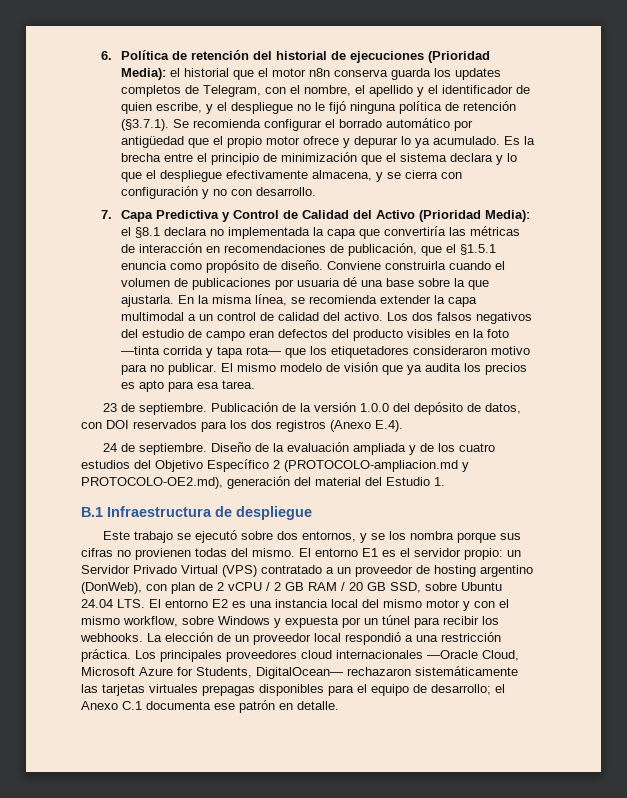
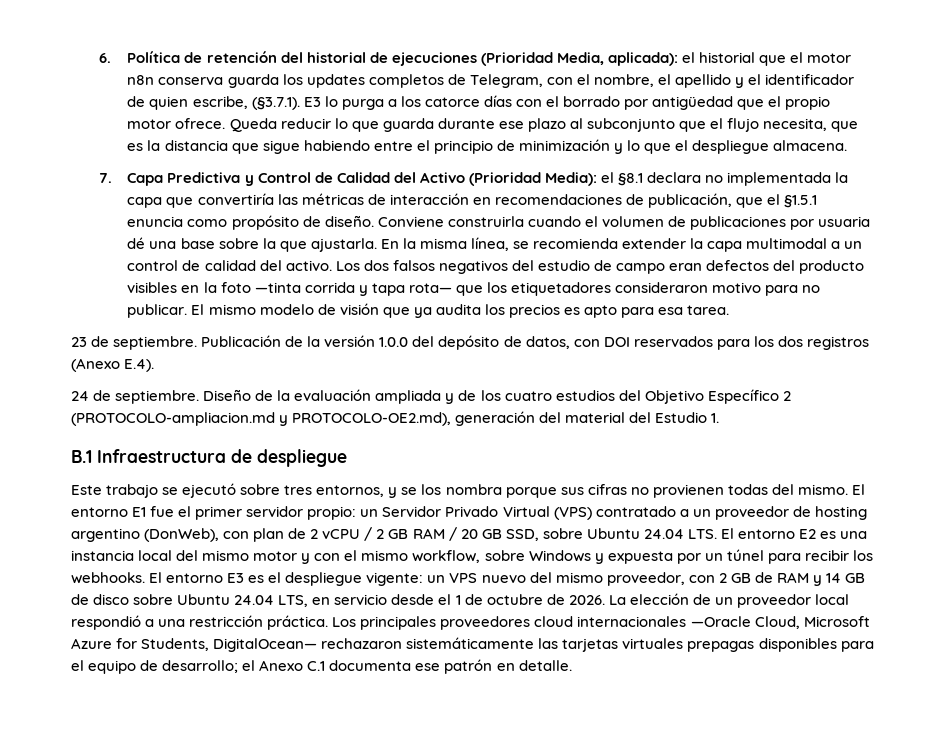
- 6. Política de retención del historial de ejecuciones (Prioridad Media): el historial que el motor n8n conserva guarda los updates completos de Telegram, con el nombre, el apellido y el identificador de quien escribe, y el despliegue no le fijó ninguna política de retención (§3.7.1). Se recomienda configurar el borrado automático por antigüedad que el propio motor ofrece y depurar lo ya acumulado. Es la brecha entre el principio de minimización que el sistema declara y lo que el despliegue efectivamente almacena, y se cierra con configuración y no con desarrollo.
+ 6. Política de retención del historial de ejecuciones (Prioridad Media, aplicada): el historial que el motor n8n conserva guarda los updates completos de Telegram, con el nombre, el apellido y el identificador de quien escribe, (§3.7.1). E3 lo purga a los catorce días con el borrado por antigüedad que el propio motor ofrece. Queda reducir lo que guarda durante ese plazo al subconjunto que el flujo necesita, que es la distancia que sigue habiendo entre el principio de minimización y lo que el despliegue almacena.
- Este trabajo se ejecutó sobre dos entornos, y se los nombra porque sus cifras no provienen todas del mismo.
+ Este trabajo se ejecutó sobre tres entornos, y se los nombra porque sus cifras no provienen todas del mismo.
- El entorno E1 es el servidor propio:
+ El entorno E1 fue el primer servidor propio:
+ El entorno E3 es el despliegue vigente: un VPS nuevo del mismo proveedor, con 2 GB de RAM y 14 GB de disco sobre Ubuntu 24.04 LTS, en servicio desde el 1 de octubre de 2026.

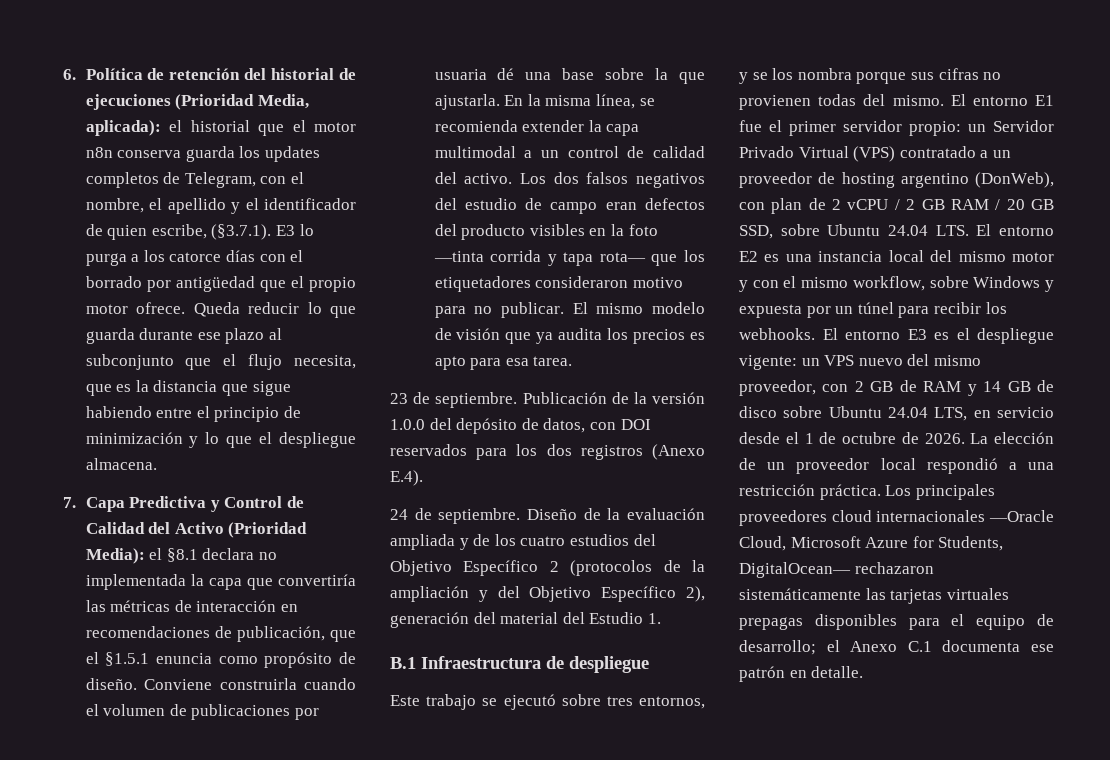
- Diseño de la evaluación ampliada y de los cuatro estudios del Objetivo Específico 2 (PROTOCOLO-ampliacion.md y PROTOCOLO-OE2.md), generación del material del Estudio 1.
+ Diseño de la evaluación ampliada y de los cuatro estudios del Objetivo Específico 2 (protocolos de la ampliación y del Objetivo Específico 2), generación del material del Estudio 1.

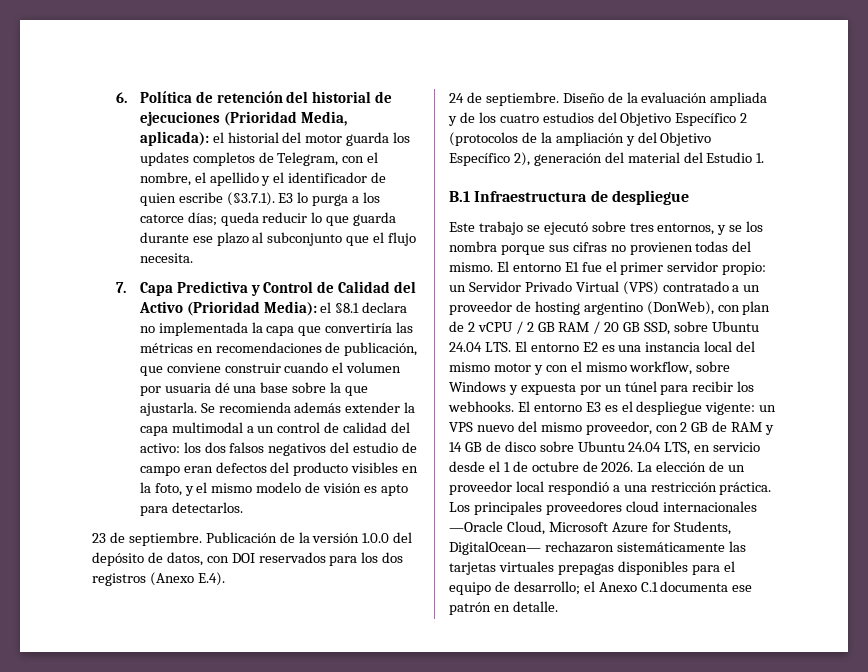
- 6. Política de retención del historial de ejecuciones (Prioridad Media, aplicada): el historial que el motor n8n conserva guarda los updates completos de Telegram, con el nombre, el apellido y el identificador de quien escribe, (§3.7.1). E3 lo purga a los catorce días con el borrado por antigüedad que el propio motor ofrece. Queda reducir lo que guarda durante ese plazo al subconjunto que el flujo necesita, que es la distancia que sigue habiendo entre el principio de minimización y lo que el despliegue almacena.
+ 6. Política de retención del historial de ejecuciones (Prioridad Media, aplicada): el historial del motor guarda los updates completos de Telegram, con el nombre, el apellido y el identificador de quien escribe (§3.7.1). E3 lo purga a los catorce días; queda reducir lo que guarda durante ese plazo al subconjunto que el flujo necesita.
- 7. Capa Predictiva y Control de Calidad del Activo (Prioridad Media): el §8.1 declara no implementada la capa que convertiría las métricas de interacción en recomendaciones de publicación, que el §1.5.1 enuncia como propósito de diseño. Conviene construirla cuando el volumen de publicaciones por usuaria dé una base sobre la que ajustarla.
+ 7. Capa Predictiva y Control de Calidad del Activo (Prioridad Media): el §8.1 declara no implementada la capa que convertiría las métricas en recomendaciones de publicación, que conviene construir cuando el volumen por usuaria dé una base sobre la que ajustarla.
- En la misma línea, se recomienda extender la capa multimodal a un control de calidad del activo. Los dos falsos negativos del estudio de campo eran defectos del producto visibles en la foto —tinta corrida y tapa rota— que los etiquetadores consideraron motivo para no publicar. El mismo modelo de visión que ya audita los precios es apto para esa tarea.
+ Se recomienda además extender la capa multimodal a un control de calidad del activo: los dos falsos negativos del estudio de campo eran defectos del producto visibles en la foto, y el mismo modelo de visión es apto para detectarlos.

